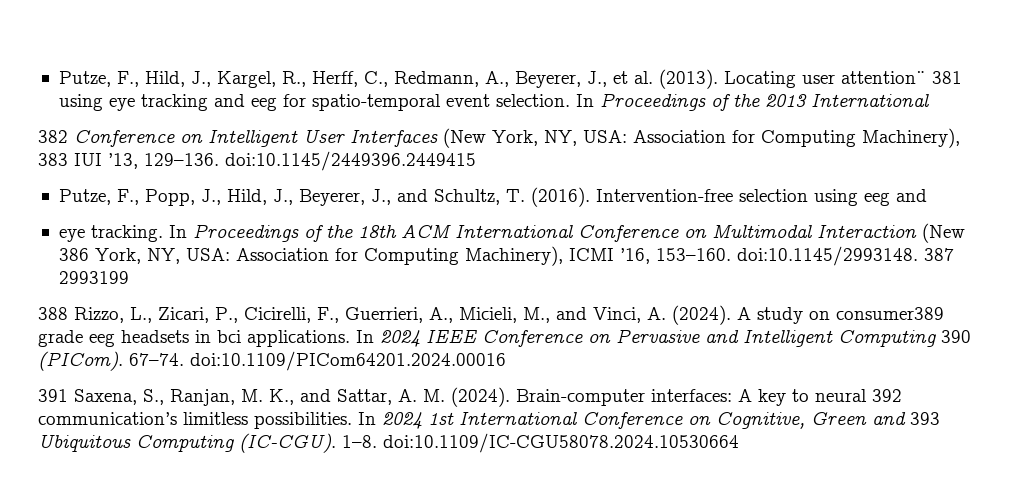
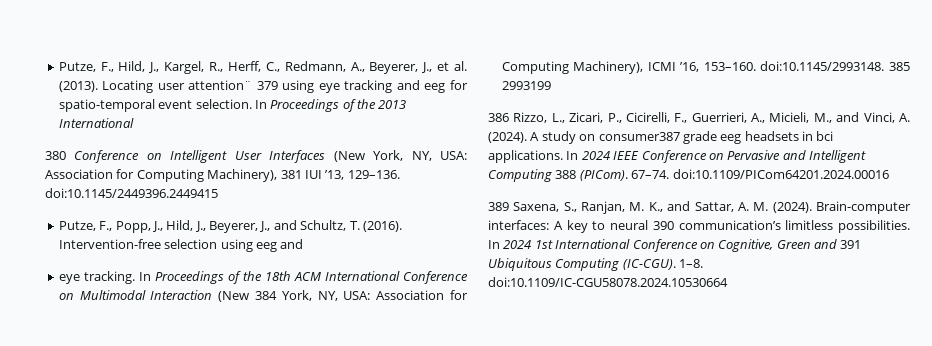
- Locating user attention¨ 381 using eye tracking and eeg for spatio-temporal event selection.
+ Locating user attention¨ 379 using eye tracking and eeg for spatio-temporal event selection.
- 382 Conference on Intelligent User Interfaces (New York, NY, USA: Association for Computing Machinery), 383 IUI ’13, 129–136. doi:10.1145/2449396.2449415
+ 380 Conference on Intelligent User Interfaces (New York, NY, USA: Association for Computing Machinery), 381 IUI ’13, 129–136. doi:10.1145/2449396.2449415
- In Proceedings of the 18th ACM International Conference on Multimodal Interaction (New 386 York, NY, USA: Association for Computing Machinery), ICMI ’16, 153–160. doi:10.1145/2993148. 387 2993199
+ In Proceedings of the 18th ACM International Conference on Multimodal Interaction (New 384 York, NY, USA: Association for Computing Machinery), ICMI ’16, 153–160. doi:10.1145/2993148. 385 2993199
- 388 Rizzo, L., Zicari, P., Cicirelli, F., Guerrieri, A., Micieli, M., and Vinci, A. (2024).
+ 386 Rizzo, L., Zicari, P., Cicirelli, F., Guerrieri, A., Micieli, M., and Vinci, A. (2024).
- A study on consumer389 grade eeg headsets in bci applications.
+ A study on consumer387 grade eeg headsets in bci applications.
- In 2024 IEEE Conference on Pervasive and Intelligent Computing 390 (PICom).
+ In 2024 IEEE Conference on Pervasive and Intelligent Computing 388 (PICom).
- 391 Saxena, S., Ranjan, M. K., and Sattar, A. M. (2024).
+ 389 Saxena, S., Ranjan, M. K., and Sattar, A. M. (2024).
- Brain-computer interfaces: A key to neural 392 communication’s limitless possibilities.
+ Brain-computer interfaces: A key to neural 390 communication’s limitless possibilities.
- In 2024 1st International Conference on Cognitive, Green and 393 Ubiquitous Computing (IC-CGU).
+ In 2024 1st International Conference on Cognitive, Green and 391 Ubiquitous Computing (IC-CGU).

